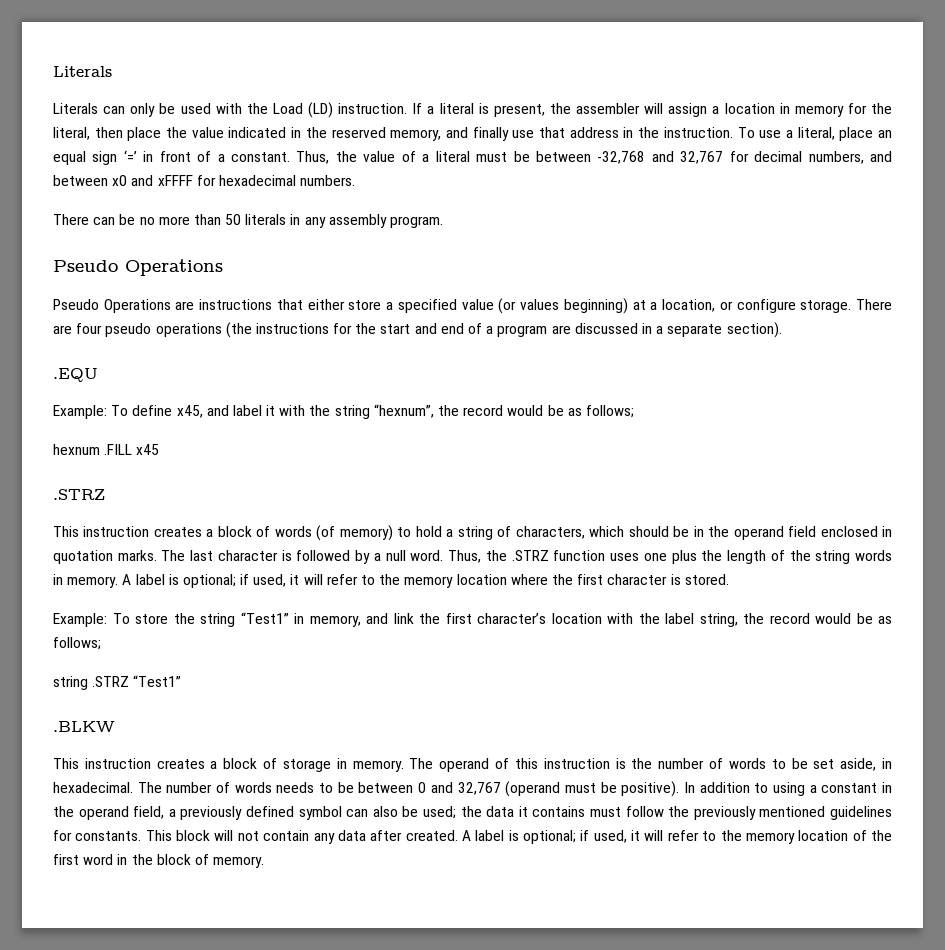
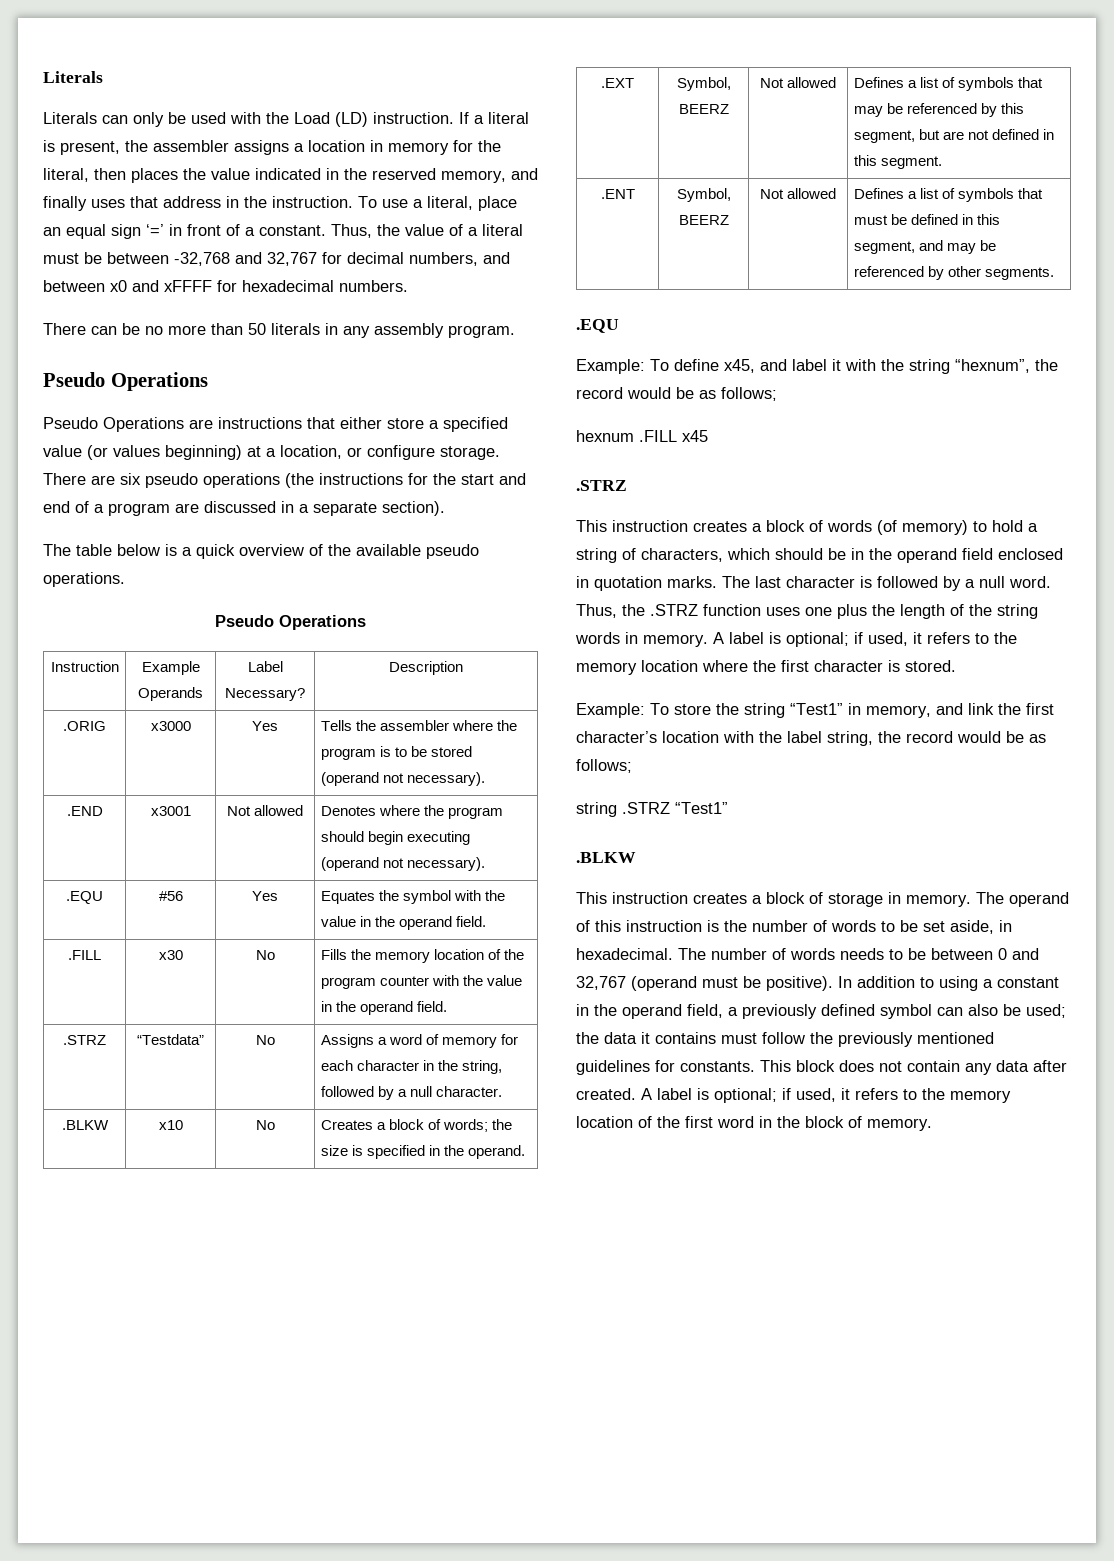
- If a literal is present, the assembler will assign a location in memory for the literal, then place the value indicated in the reserved memory, and finally use that address in the instruction.
+ If a literal is present, the assembler assigns a location in memory for the literal, then places the value indicated in the reserved memory, and finally uses that address in the instruction.
- There are four pseudo operations (the instructions for the start and end of a program are discussed in a separate section).
+ There are six pseudo operations (the instructions for the start and end of a program are discussed in a separate section).
+ The table below is a quick overview of the available pseudo operations.
+ Pseudo Operations
+ Instruction | Example Operands | Label Necessary? | Description
+ .ORIG | x3000 | Yes | Tells the assembler where the program is to be stored (operand not necessary).
+ .END | x3001 | Not allowed | Denotes where the program should begin executing (operand not necessary).
+ .EQU | #56 | Yes | Equates the symbol with the value in the operand field.
+ .FILL | x30 | No | Fills the memory location of the program counter with the value in the operand field.
+ .STRZ | “Testdata” | No | Assigns a word of memory for each character in the string, followed by a null character.
+ .BLKW | x10 | No | Creates a block of words; the size is specified in the operand.
+ .EXT | Symbol, BEERZ | Not allowed | Defines a list of symbols that may be referenced by this segment, but are not defined in this segment.
+ .ENT | Symbol, BEERZ | Not allowed | Defines a list of symbols that must be defined in this segment, and may be referenced by other segments.
- A label is optional; if used, it will refer to the memory location where the first character is stored.
+ A label is optional; if used, it refers to the memory location where the first character is stored.
- This block will not contain any data after created.
+ This block does not contain any data after created.
- A label is optional; if used, it will refer to the memory location of the first word in the block of memory.
+ A label is optional; if used, it refers to the memory location of the first word in the block of memory.

